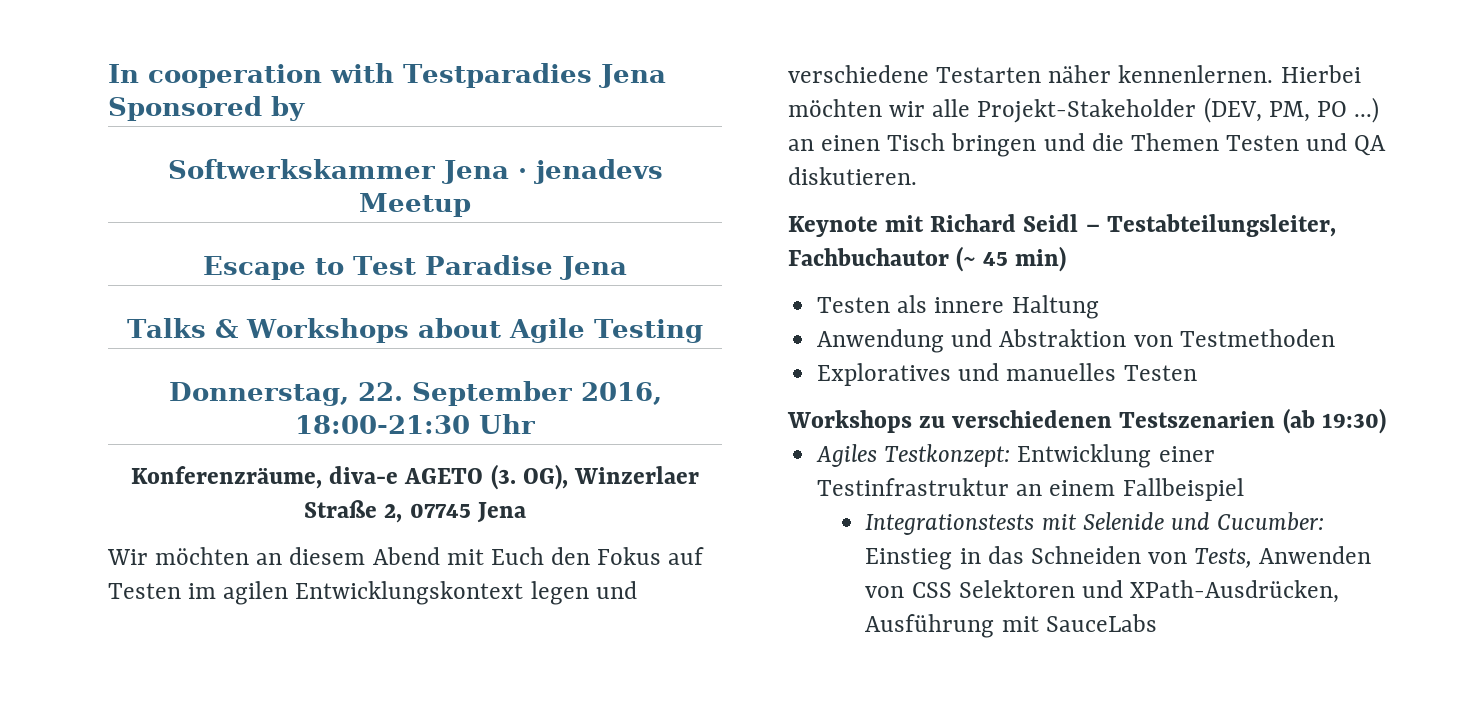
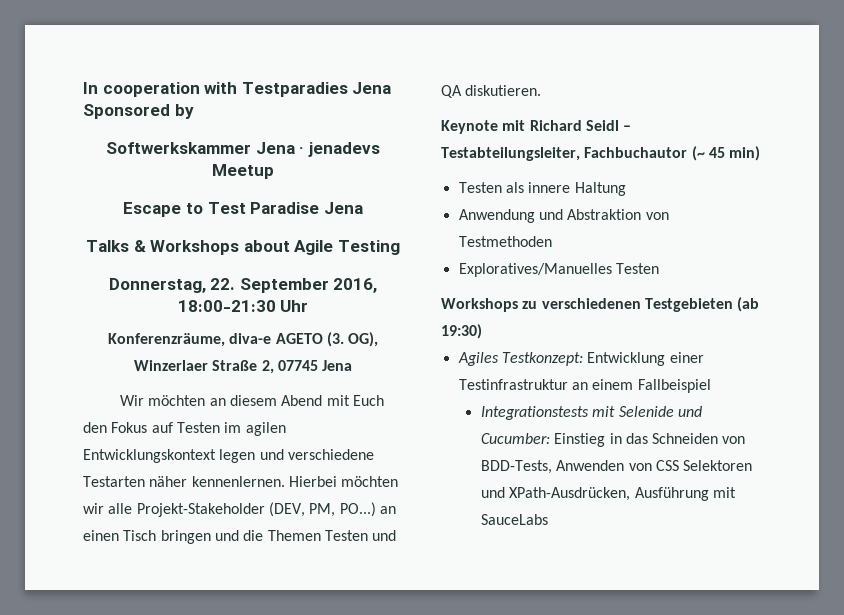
- Hierbei möchten wir alle Projekt-Stakeholder (DEV, PM, PO ...) an einen Tisch bringen und die Themen Testen und QA diskutieren.
+ Hierbei möchten wir alle Projekt-Stakeholder (DEV, PM, PO...) an einen Tisch bringen und die Themen Testen und QA diskutieren.
- Exploratives und manuelles Testen
+ Exploratives/Manuelles Testen
- Workshops zu verschiedenen Testszenarien (ab 19:30)
+ Workshops zu verschiedenen Testgebieten (ab 19:30)
- Integrationstests mit Selenide und Cucumber: Einstieg in das Schneiden von Tests, Anwenden von CSS Selektoren und XPath-Ausdrücken, Ausführung mit SauceLabs
+ Integrationstests mit Selenide und Cucumber: Einstieg in das Schneiden von BDD-Tests, Anwenden von CSS Selektoren und XPath-Ausdrücken, Ausführung mit SauceLabs

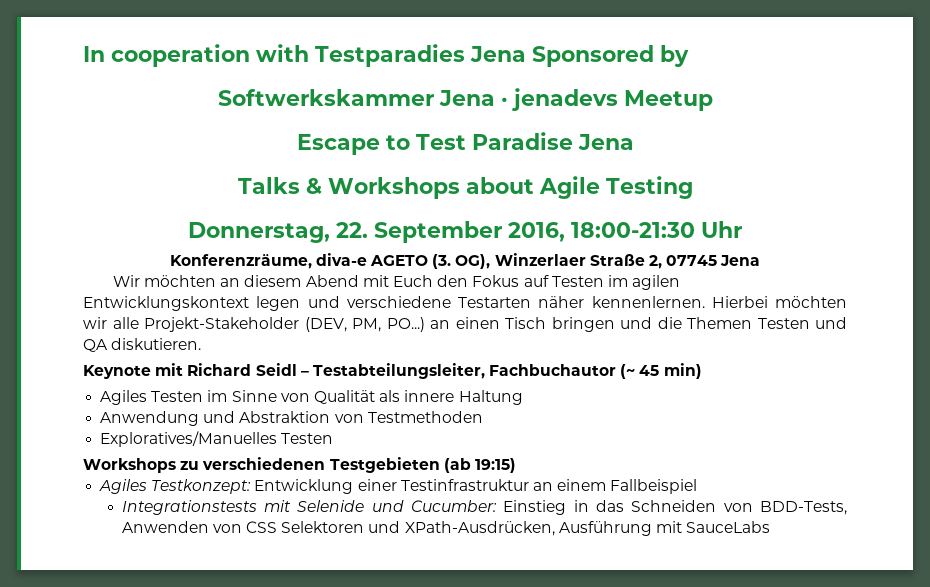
- Testen als innere Haltung
+ Agiles Testen im Sinne von Qualität als innere Haltung
- Workshops zu verschiedenen Testgebieten (ab 19:30)
+ Workshops zu verschiedenen Testgebieten (ab 19:15)

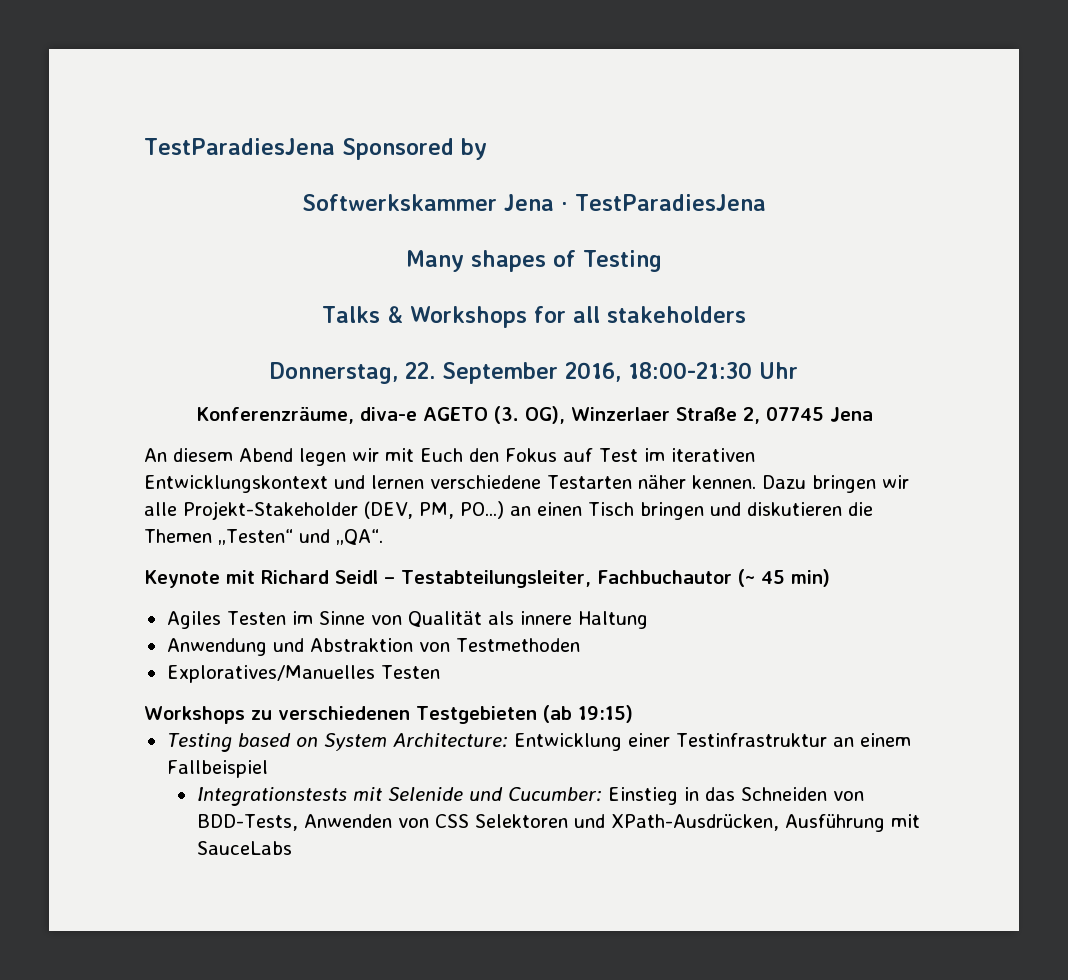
- In cooperation with Testparadies Jena Sponsored by
+ TestParadiesJena Sponsored by
- Softwerkskammer Jena · jenadevs Meetup
- Escape to Test Paradise Jena
+ Softwerkskammer Jena · TestParadiesJena
+ Many shapes of Testing
- Talks & Workshops about Agile Testing
+ Talks & Workshops for all stakeholders
- Wir möchten an diesem Abend mit Euch den Fokus auf Testen im agilen Entwicklungskontext legen und verschiedene Testarten näher kennenlernen. Hierbei möchten wir alle Projekt-Stakeholder (DEV, PM, PO...) an einen Tisch bringen und die Themen Testen und QA diskutieren.
+ An diesem Abend legen wir mit Euch den Fokus auf Test im iterativen Entwicklungskontext und lernen verschiedene Testarten näher kennen. Dazu bringen wir alle Projekt-Stakeholder (DEV, PM, PO...) an einen Tisch bringen und diskutieren die Themen „Testen“ und „QA“.
- Agiles Testkonzept: Entwicklung einer Testinfrastruktur an einem Fallbeispiel
+ Testing based on System Architecture: Entwicklung einer Testinfrastruktur an einem Fallbeispiel

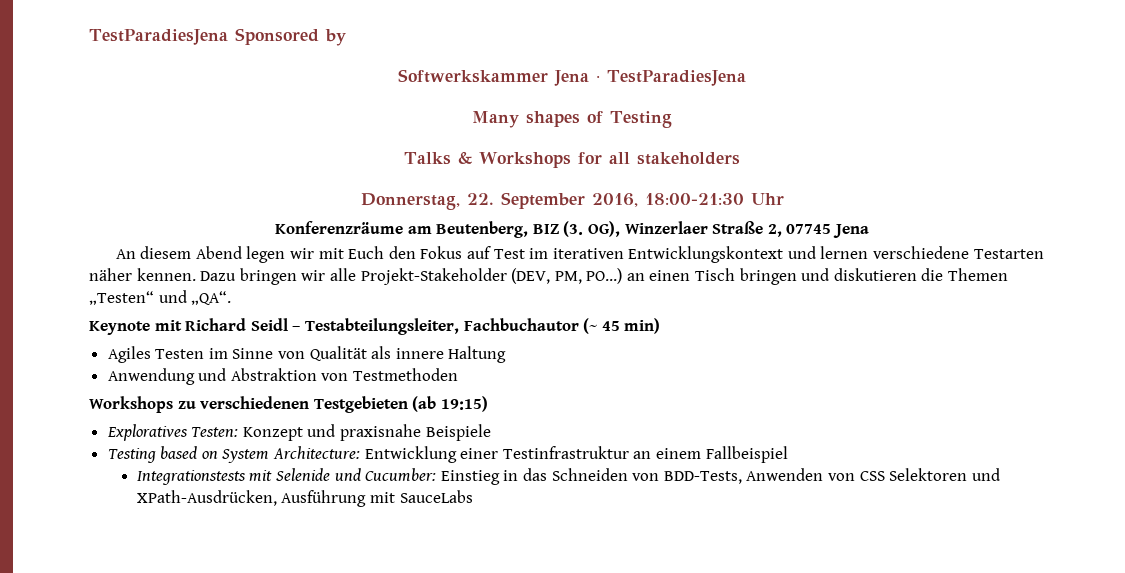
- Konferenzräume, diva-e AGETO (3. OG), Winzerlaer Straße 2, 07745 Jena
+ Konferenzräume am Beutenberg, BIZ (3. OG), Winzerlaer Straße 2, 07745 Jena
- Exploratives/Manuelles Testen
+ Exploratives Testen: Konzept und praxisnahe Beispiele

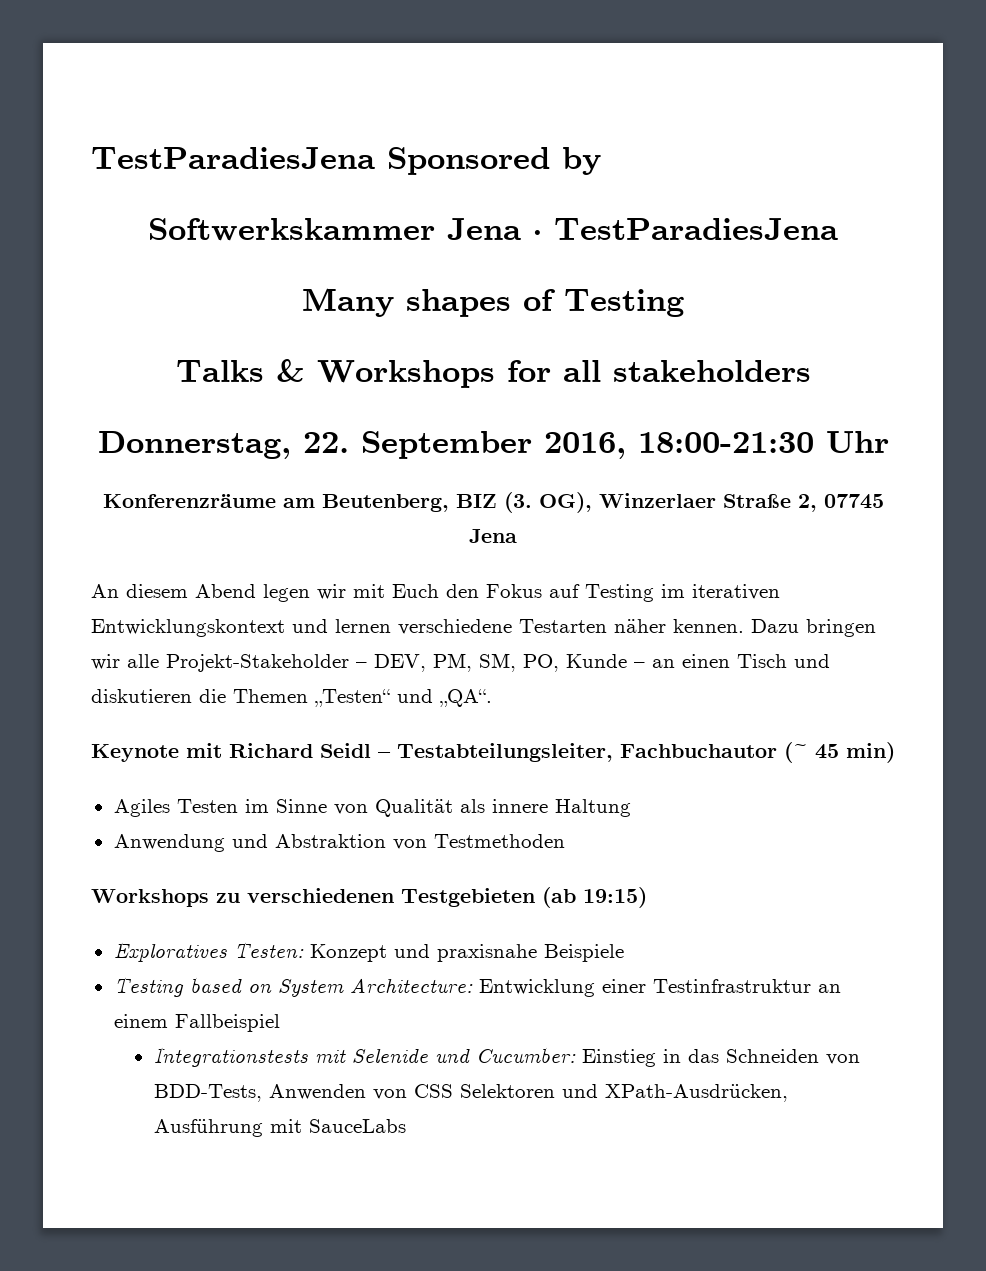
- An diesem Abend legen wir mit Euch den Fokus auf Test im iterativen Entwicklungskontext und lernen verschiedene Testarten näher kennen.
+ An diesem Abend legen wir mit Euch den Fokus auf Testing im iterativen Entwicklungskontext und lernen verschiedene Testarten näher kennen.
- Dazu bringen wir alle Projekt-Stakeholder (DEV, PM, PO...) an einen Tisch bringen und diskutieren die Themen „Testen“ und „QA“.
+ Dazu bringen wir alle Projekt-Stakeholder – DEV, PM, SM, PO, Kunde – an einen Tisch und diskutieren die Themen „Testen“ und „QA“.

